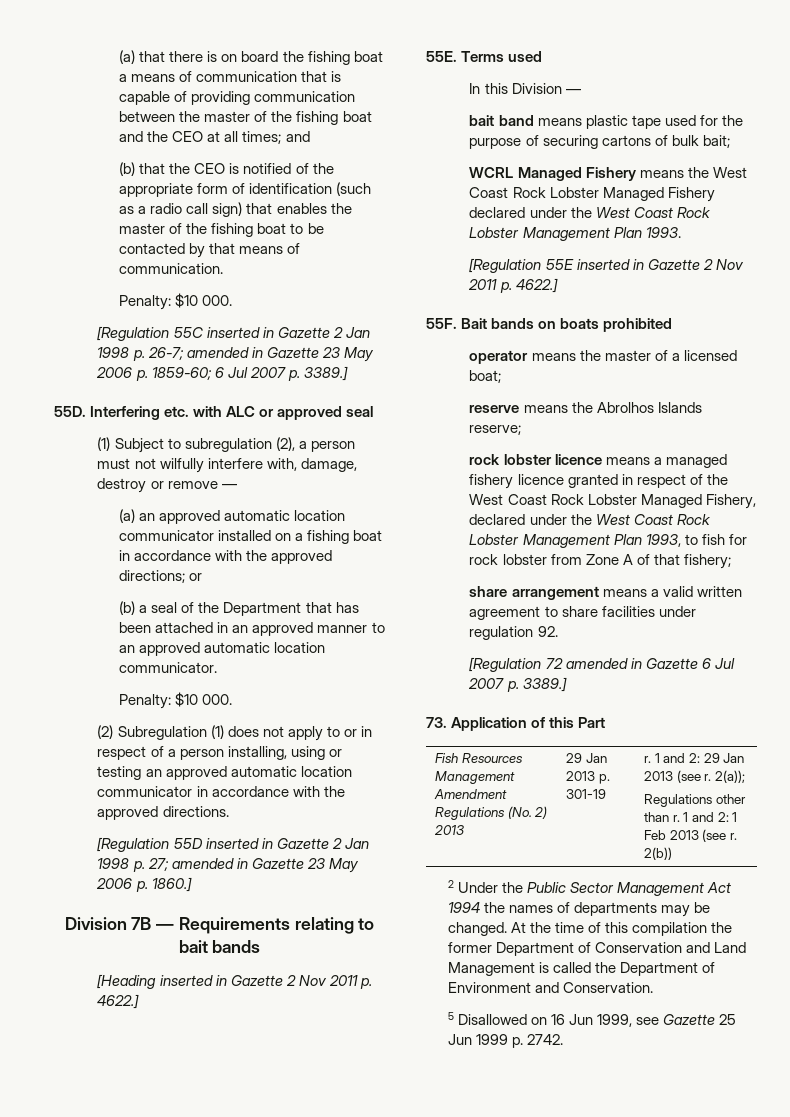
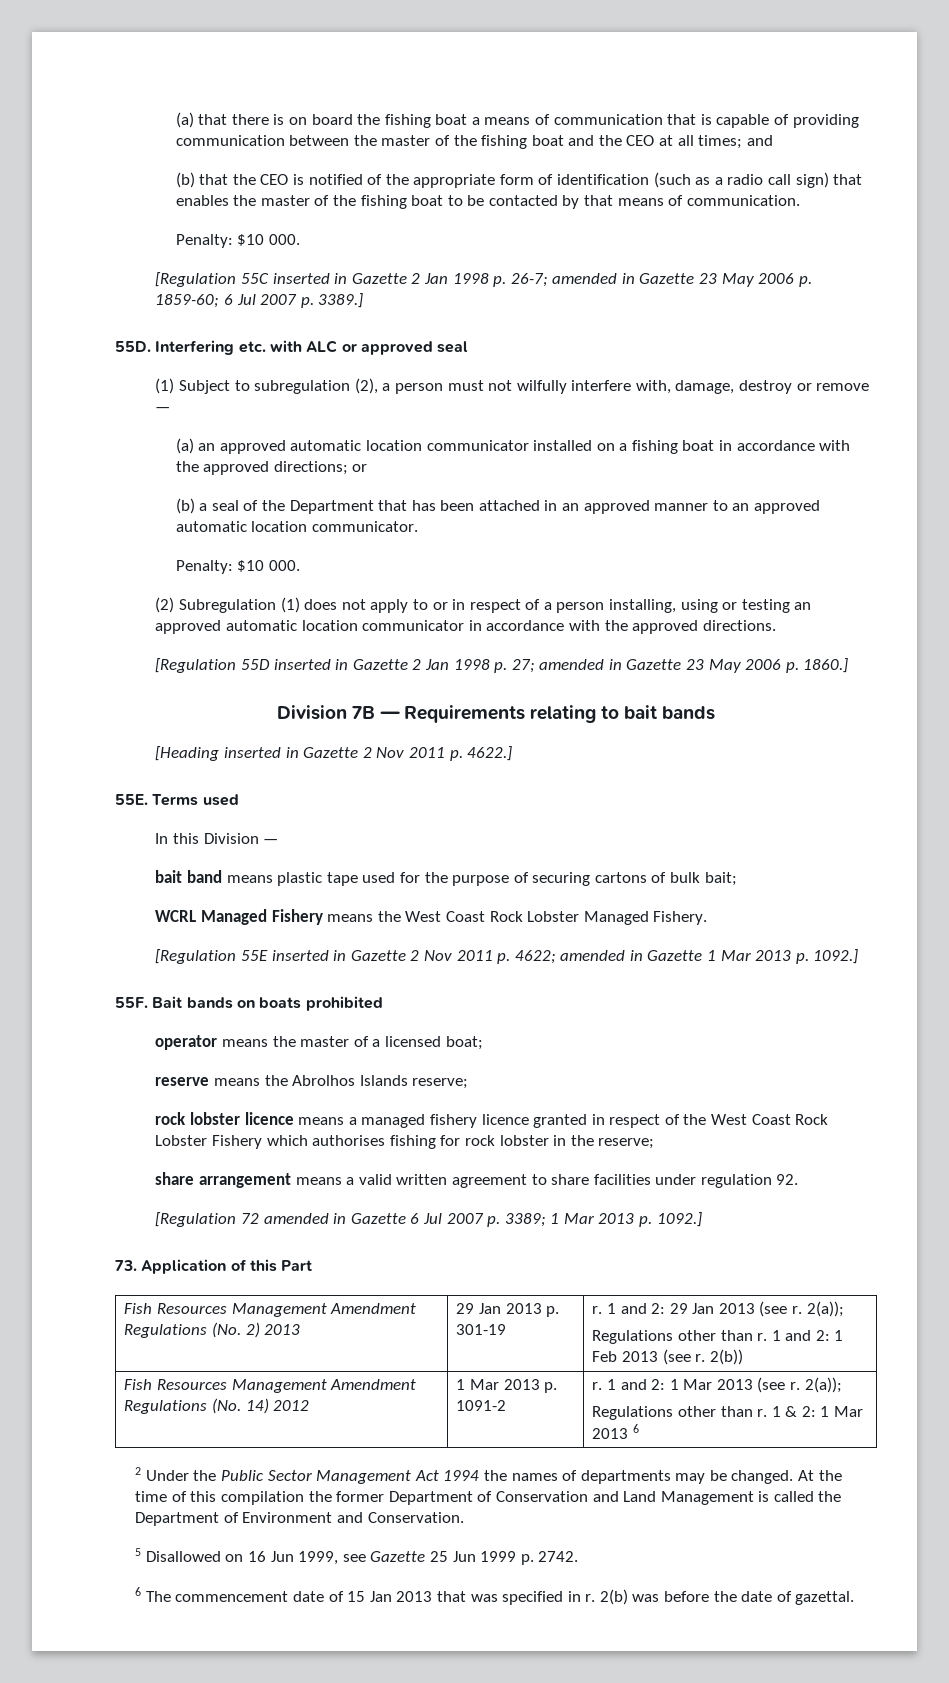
- WCRL Managed Fishery means the West Coast Rock Lobster Managed Fishery declared under the West Coast Rock Lobster Management Plan 1993.
+ WCRL Managed Fishery means the West Coast Rock Lobster Managed Fishery.
- [Regulation 55E inserted in Gazette 2 Nov 2011 p. 4622.]
+ [Regulation 55E inserted in Gazette 2 Nov 2011 p. 4622; amended in Gazette 1 Mar 2013 p. 1092.]
- rock lobster licence means a managed fishery licence granted in respect of the West Coast Rock Lobster Managed Fishery, declared under the West Coast Rock Lobster Management Plan 1993, to fish for rock lobster from Zone A of that fishery;
+ rock lobster licence means a managed fishery licence granted in respect of the West Coast Rock Lobster Fishery which authorises fishing for rock lobster in the reserve;
- [Regulation 72 amended in Gazette 6 Jul 2007 p. 3389.]
+ [Regulation 72 amended in Gazette 6 Jul 2007 p. 3389; 1 Mar 2013 p. 1092.]
+ Fish Resources Management Amendment Regulations (No. 14) 2012 | 1 Mar 2013 p. 1091-2 | r. 1 and 2: 1 Mar 2013 (see r. 2(a));
+ Regulations other than r. 1 & 2: 1 Mar 2013 6
+ 6 The commencement date of 15 Jan 2013 that was specified in r. 2(b) was before the date of gazettal.

